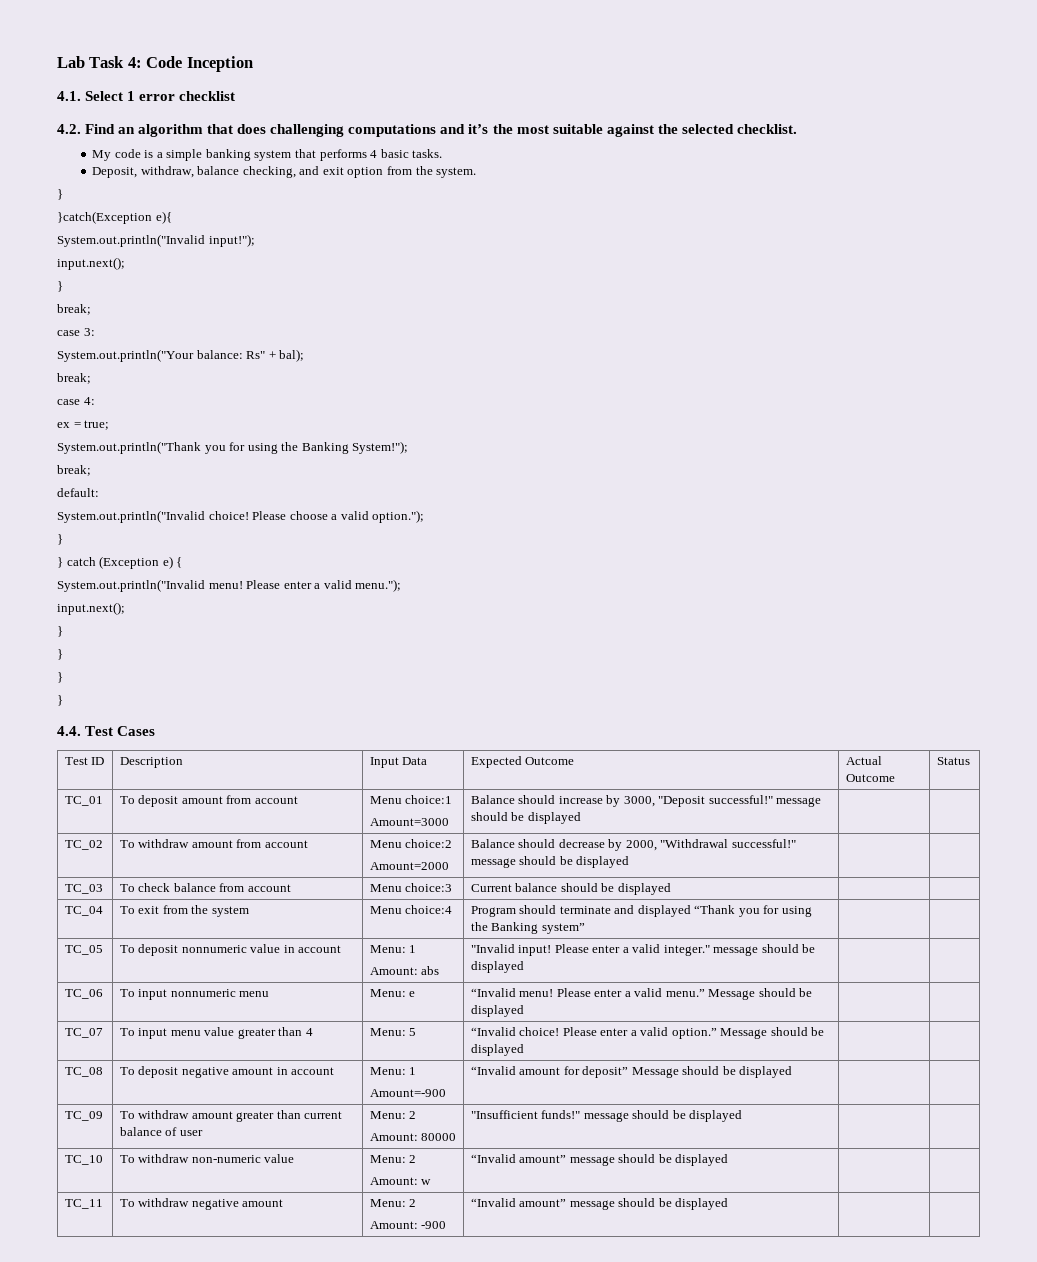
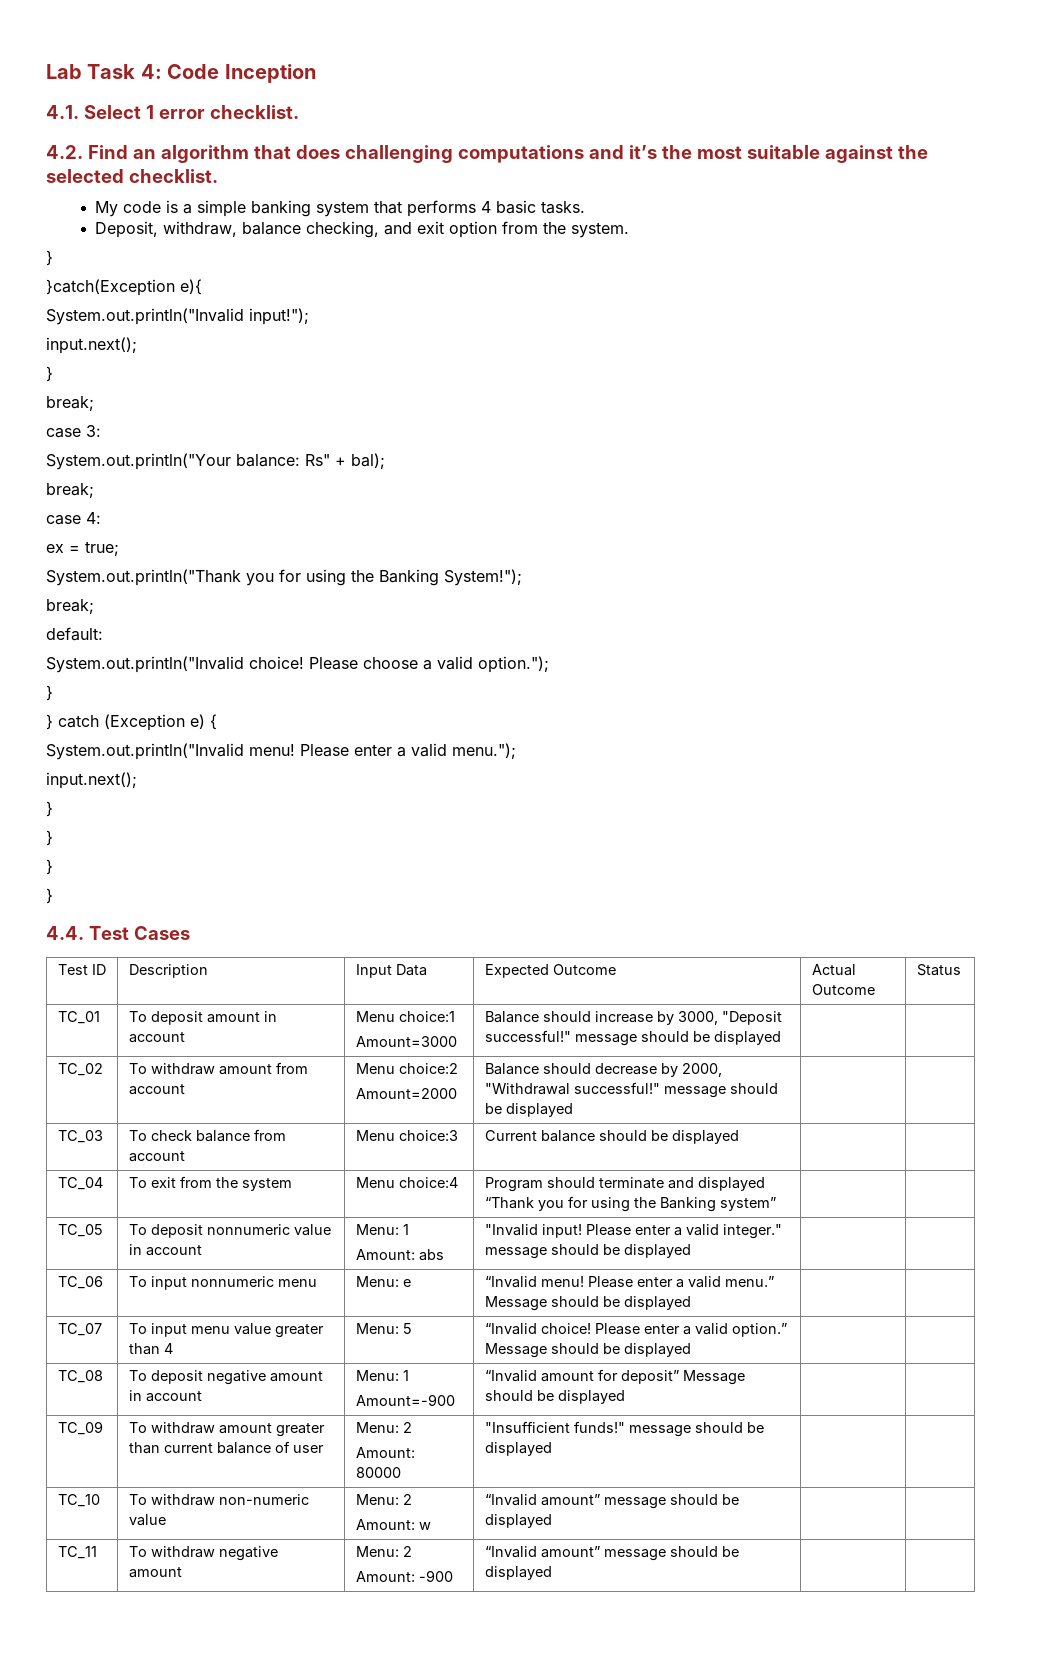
- 4.1. Select 1 error checklist
+ 4.1. Select 1 error checklist.
- TC_01 | To deposit amount from account | Menu choice:1
+ TC_01 | To deposit amount in account | Menu choice:1

